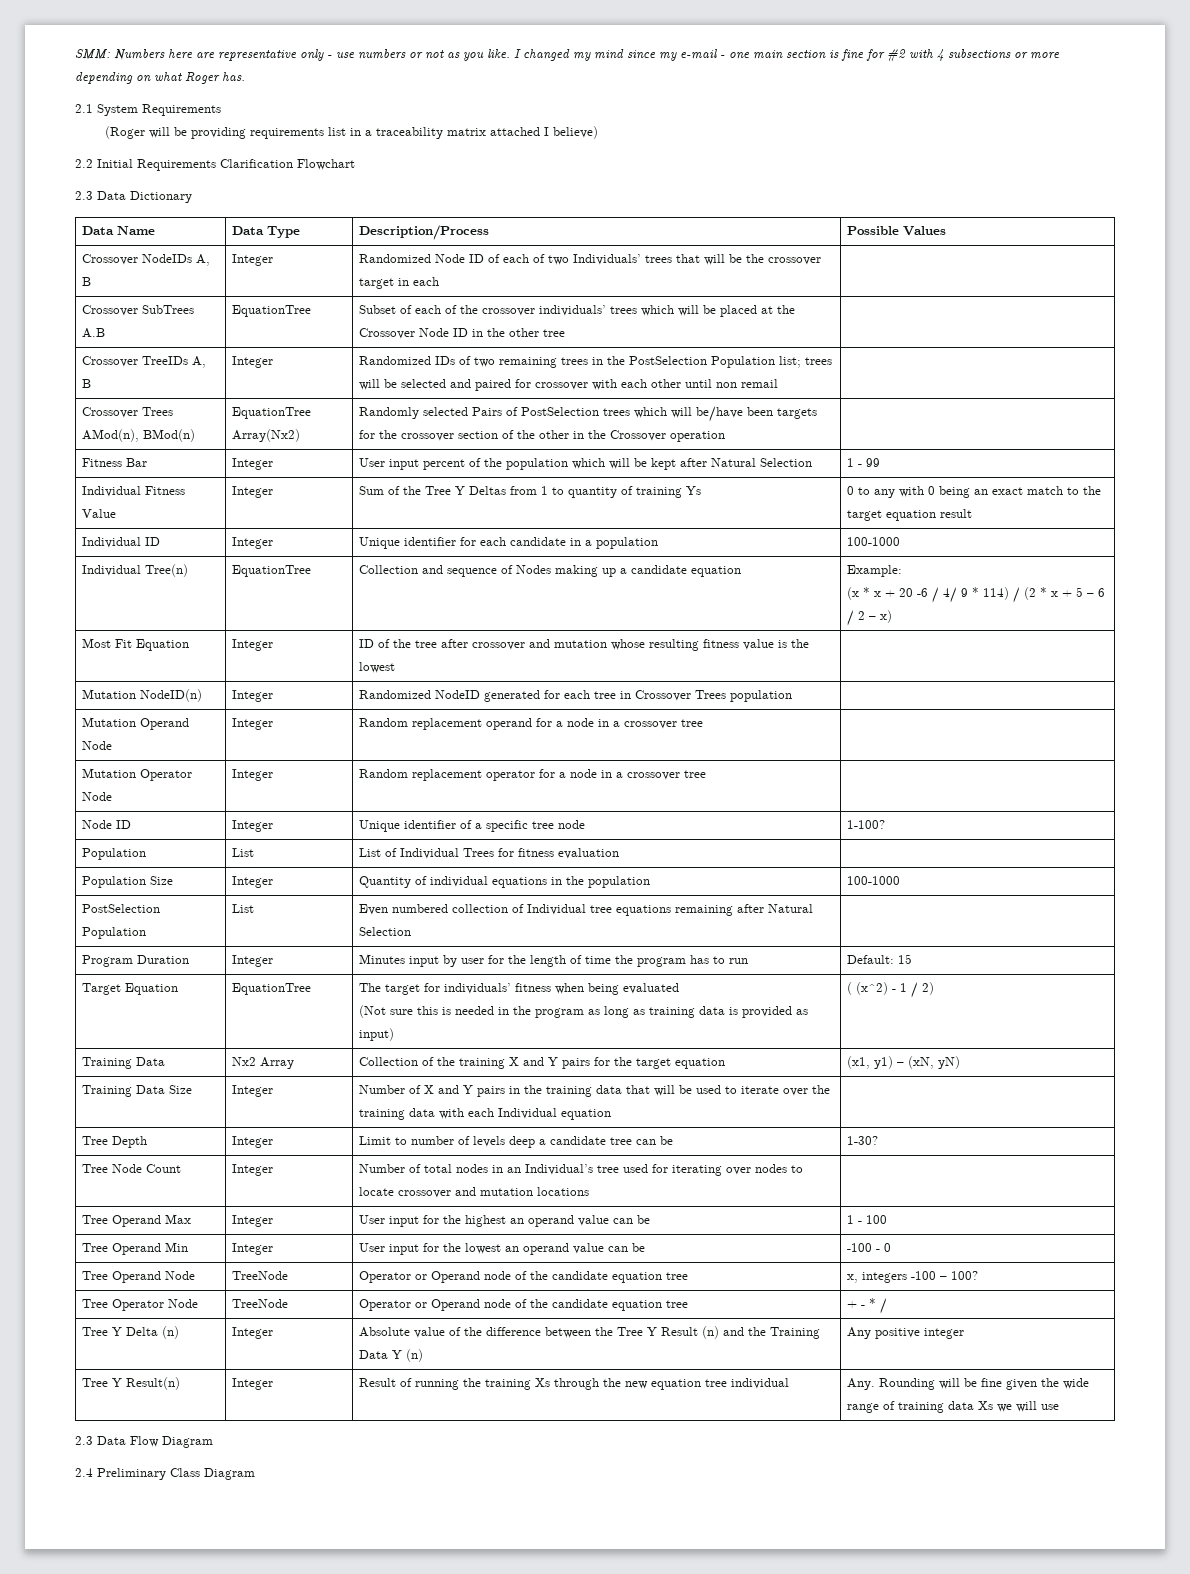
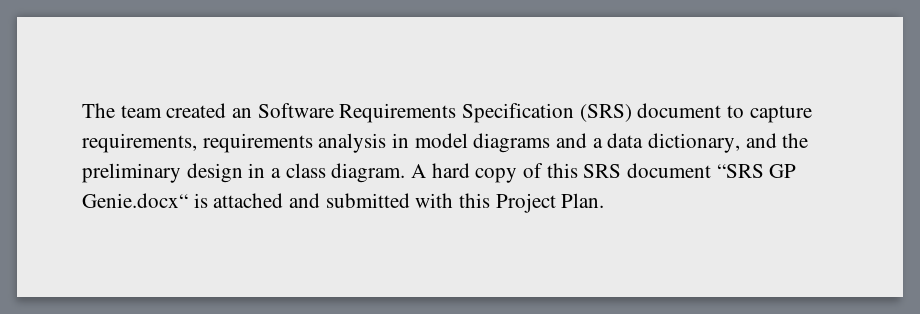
- SMM: Numbers here are representative only - use numbers or not as you like. I changed my mind since my e-mail - one main section is fine for #2 with 4 subsections or more depending on what Roger has.
- 2.1 System Requirements
- (Roger will be providing requirements list in a traceability matrix attached I believe)
- 2.2 Initial Requirements Clarification Flowchart
- 2.3 Data Dictionary
- Data Name | Data Type | Description/Process | Possible Values
- Crossover NodeIDs A, B | Integer | Randomized Node ID of each of two Individuals’ trees that will be the crossover target in each |
- Crossover SubTrees A.B | EquationTree | Subset of each of the crossover individuals’ trees which will be placed at the Crossover Node ID in the other tree |
- Crossover TreeIDs A, B | Integer | Randomized IDs of two remaining trees in the PostSelection Population list; trees will be selected and paired for crossover with each other until non remail |
- Crossover Trees AMod(n), BMod(n) | EquationTree Array(Nx2) | Randomly selected Pairs of PostSelection trees which will be/have been targets for the crossover section of the other in the Crossover operation |
- Fitness Bar | Integer | User input percent of the population which will be kept after Natural Selection | 1 - 99
- Individual Fitness Value | Integer | Sum of the Tree Y Deltas from 1 to quantity of training Ys | 0 to any with 0 being an exact match to the target equation result
- Individual ID | Integer | Unique identifier for each candidate in a population | 100-1000
- Individual Tree(n) | EquationTree | Collection and sequence of Nodes making up a candidate equation | Example:
- (x * x + 20 -6 / 4/ 9 * 114) / (2 * x + 5 – 6 / 2 – x)
- Most Fit Equation | Integer | ID of the tree after crossover and mutation whose resulting fitness value is the lowest |
- Mutation NodeID(n) | Integer | Randomized NodeID generated for each tree in Crossover Trees population |
- Mutation Operand Node | Integer | Random replacement operand for a node in a crossover tree |
- Mutation Operator Node | Integer | Random replacement operator for a node in a crossover tree |
- Node ID | Integer | Unique identifier of a specific tree node | 1-100?
- Population | List | List of Individual Trees for fitness evaluation |
- Population Size | Integer | Quantity of individual equations in the population | 100-1000
- PostSelection Population | List | Even numbered collection of Individual tree equations remaining after Natural Selection |
- Program Duration | Integer | Minutes input by user for the length of time the program has to run | Default: 15
- Target Equation | EquationTree | The target for individuals’ fitness when being evaluated
- (Not sure this is needed in the program as long as training data is provided as input) | ( (x^2) - 1 / 2)
- Training Data | Nx2 Array | Collection of the training X and Y pairs for the target equation | (x1, y1) – (xN, yN)
- Training Data Size | Integer | Number of X and Y pairs in the training data that will be used to iterate over the training data with each Individual equation |
- Tree Depth | Integer | Limit to number of levels deep a candidate tree can be | 1-30?
- Tree Node Count | Integer | Number of total nodes in an Individual’s tree used for iterating over nodes to locate crossover and mutation locations |
- Tree Operand Max | Integer | User input for the highest an operand value can be | 1 - 100
- Tree Operand Min | Integer | User input for the lowest an operand value can be | -100 - 0
- Tree Operand Node | TreeNode | Operator or Operand node of the candidate equation tree | x, integers -100 – 100?
- Tree Operator Node | TreeNode | Operator or Operand node of the candidate equation tree | + - * /
- Tree Y Delta (n) | Integer | Absolute value of the difference between the Tree Y Result (n) and the Training Data Y (n) | Any positive integer
- Tree Y Result(n) | Integer | Result of running the training Xs through the new equation tree individual | Any. Rounding will be fine given the wide range of training data Xs we will use
- 2.3 Data Flow Diagram
- 2.4 Preliminary Class Diagram
+ The team created an Software Requirements Specification (SRS) document to capture requirements, requirements analysis in model diagrams and a data dictionary, and the preliminary design in a class diagram. A hard copy of this SRS document “SRS GP Genie.docx“ is attached and submitted with this Project Plan.

